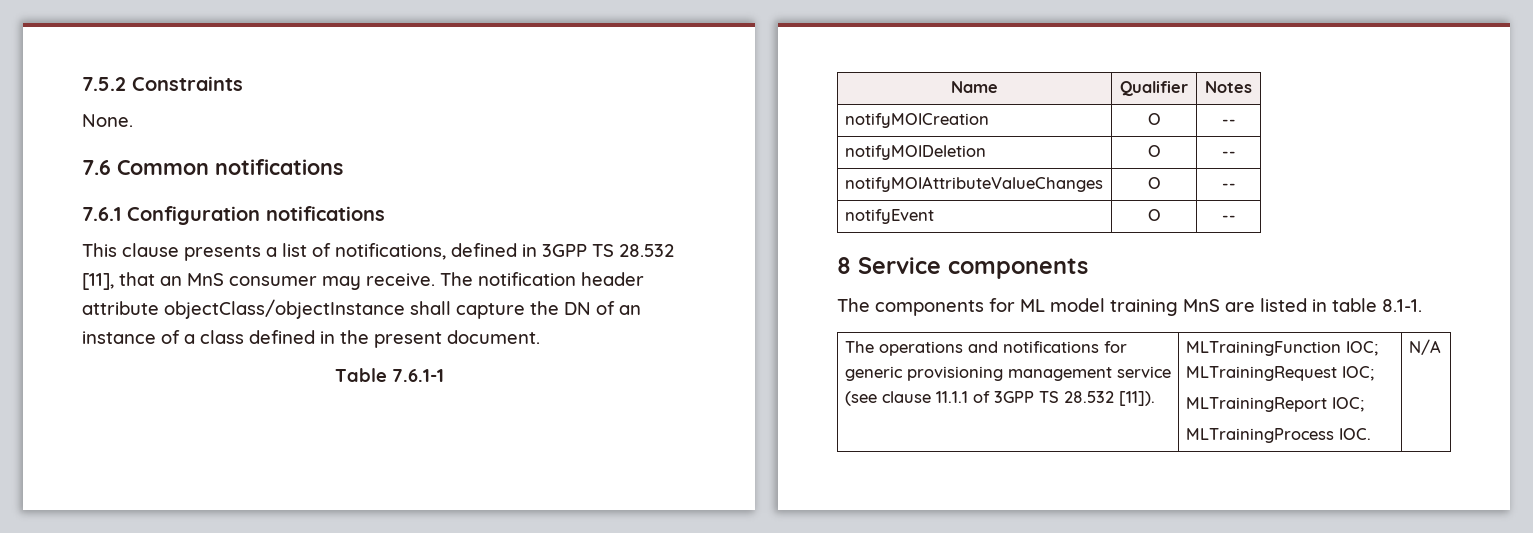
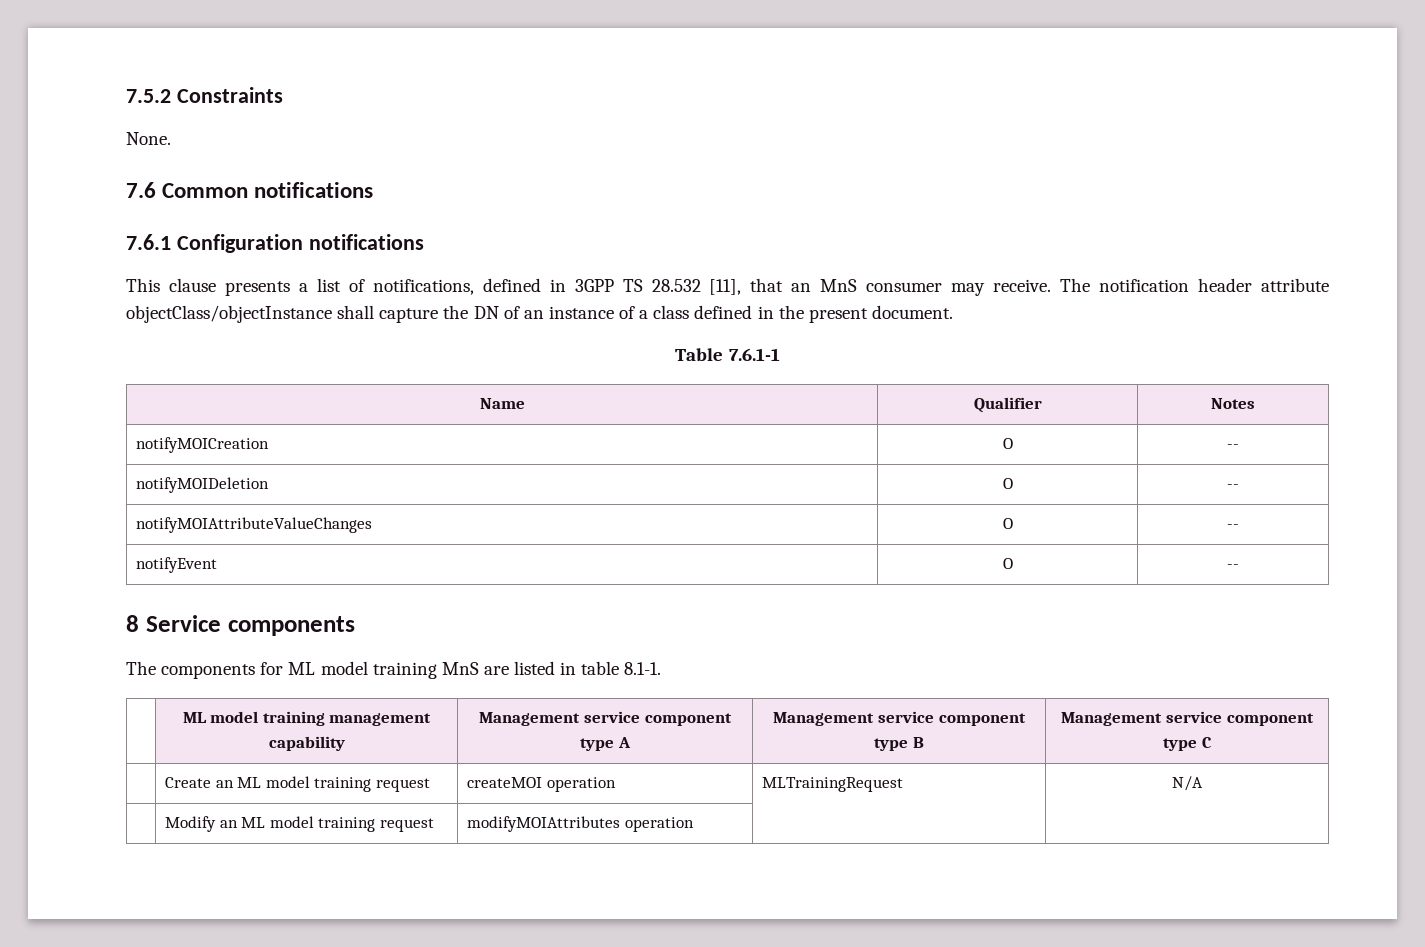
- The operations and notifications for generic provisioning management service (see clause 11.1.1 of 3GPP TS 28.532 [11]). | MLTrainingFunction IOC; MLTrainingRequest IOC;
- MLTrainingReport IOC;
- MLTrainingProcess IOC. | N/A
+ | ML model training management capability | Management service component type A | Management service component type B | Management service component type C
+ | Create an ML model training request | createMOI operation | MLTrainingRequest | N/A
+ | Modify an ML model training request | modifyMOIAttributes operation | |

